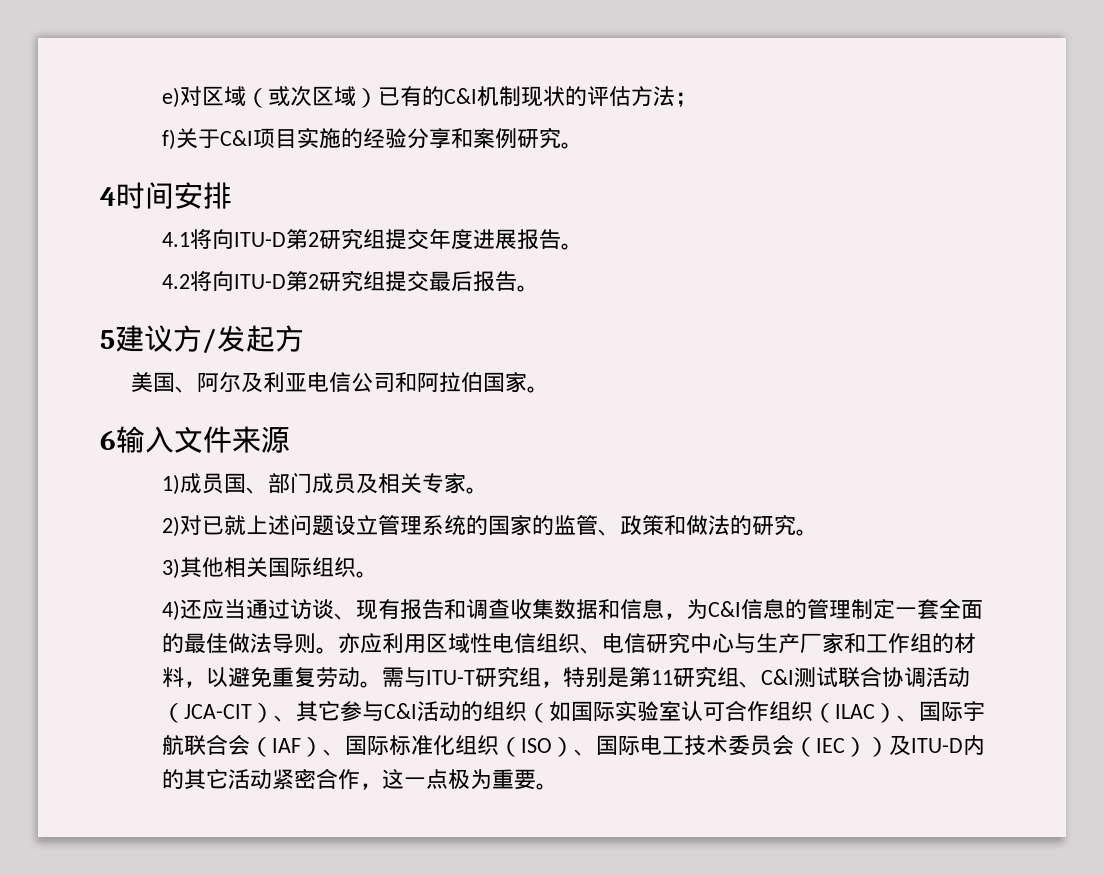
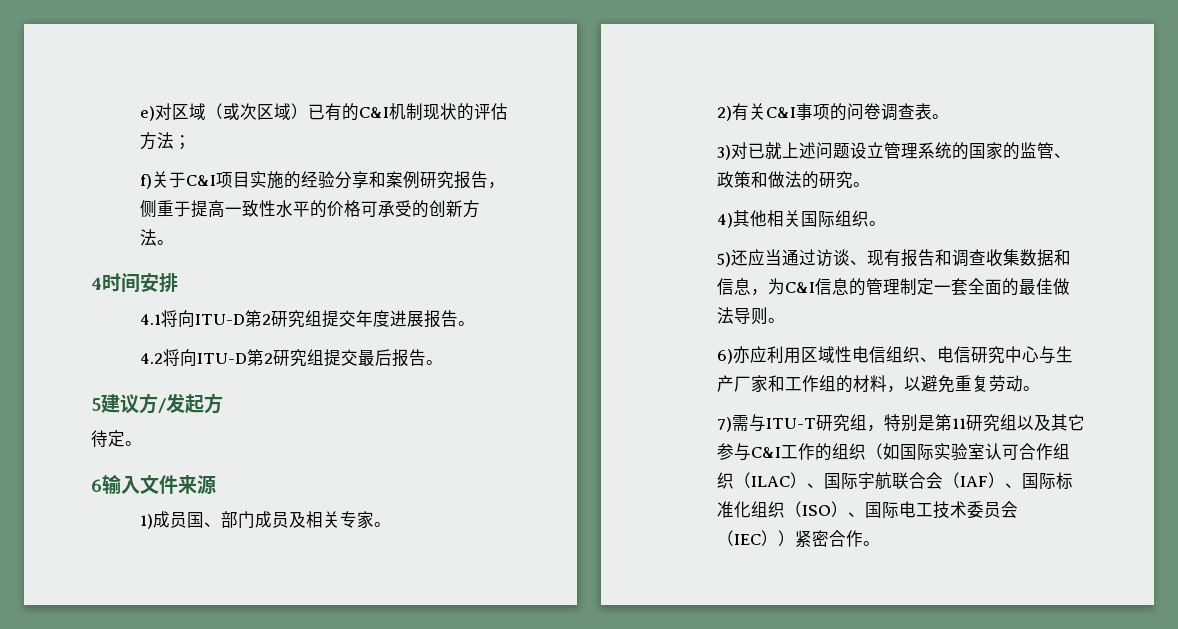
- f)关于C&I项目实施的经验分享和案例研究。
+ f)关于C&I项目实施的经验分享和案例研究报告，侧重于提高一致性水平的价格可承受的创新方法。
- 美国、阿尔及利亚电信公司和阿拉伯国家。
+ 待定。
- 2)对已就上述问题设立管理系统的国家的监管、政策和做法的研究。
+ 2)有关C&I事项的问卷调查表。
+ 3)对已就上述问题设立管理系统的国家的监管、政策和做法的研究。
- 3)其他相关国际组织。
+ 4)其他相关国际组织。
- 4)还应当通过访谈、现有报告和调查收集数据和信息，为C&I信息的管理制定一套全面的最佳做法导则。亦应利用区域性电信组织、电信研究中心与生产厂家和工作组的材料，以避免重复劳动。需与ITU-T研究组，特别是第11研究组、C&I测试联合协调活动（JCA-CIT）、其它参与C&I活动的组织（如国际实验室认可合作组织（ILAC）、国际宇航联合会（IAF）、国际标准化组织（ISO）、国际电工技术委员会（IEC））及ITU-D内的其它活动紧密合作，这一点极为重要。
+ 5)还应当通过访谈、现有报告和调查收集数据和信息，为C&I信息的管理制定一套全面的最佳做法导则。
+ 6)亦应利用区域性电信组织、电信研究中心与生产厂家和工作组的材料，以避免重复劳动。
+ 7)需与ITU-T研究组，特别是第11研究组以及其它参与C&I工作的组织（如国际实验室认可合作组织（ILAC）、国际宇航联合会（IAF）、国际标准化组织（ISO）、国际电工技术委员会（IEC））紧密合作。

